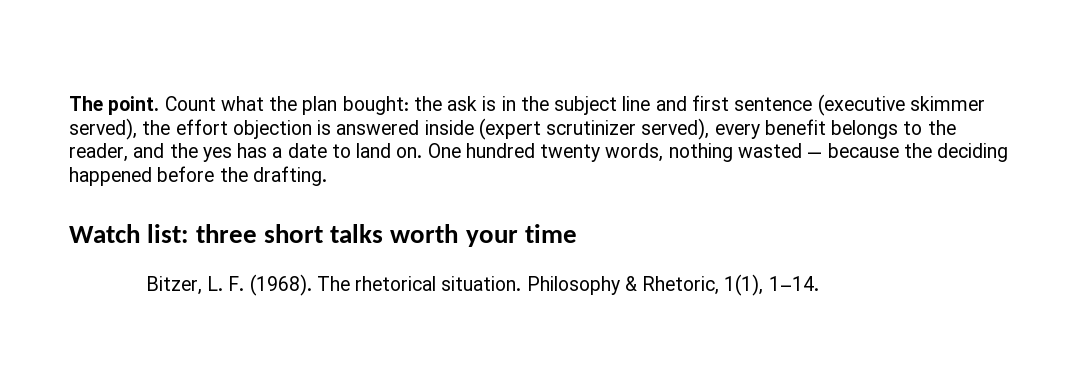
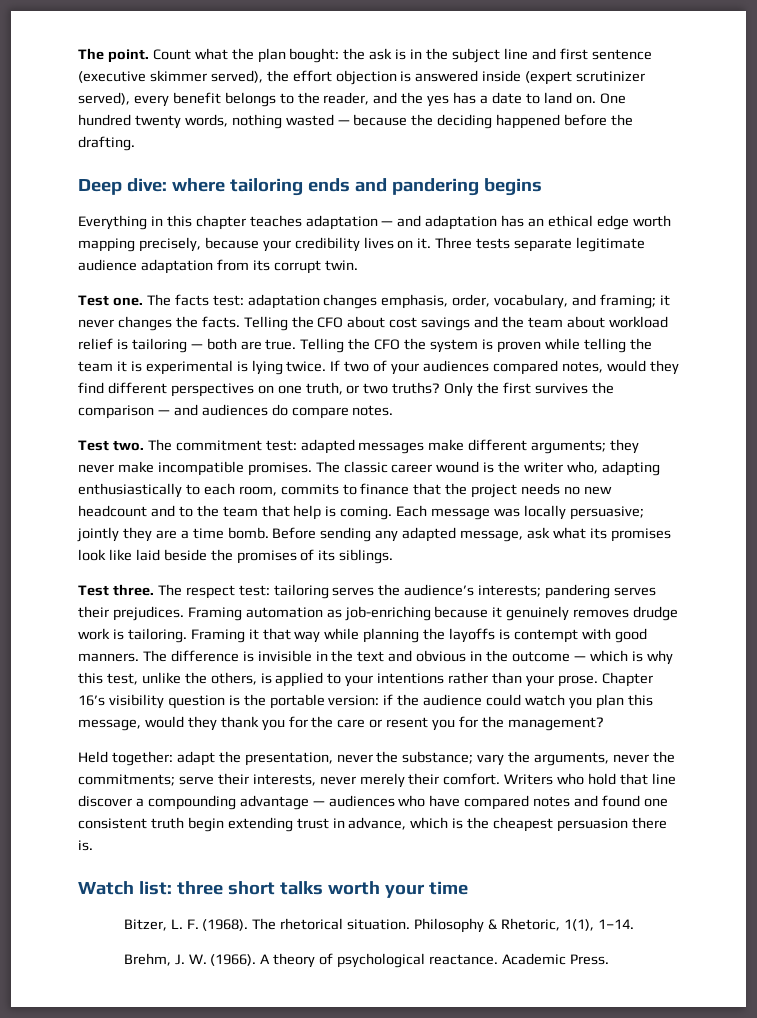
+ Deep dive: where tailoring ends and pandering begins
+ Everything in this chapter teaches adaptation — and adaptation has an ethical edge worth mapping precisely, because your credibility lives on it. Three tests separate legitimate audience adaptation from its corrupt twin.
+ Test one. The facts test: adaptation changes emphasis, order, vocabulary, and framing; it never changes the facts. Telling the CFO about cost savings and the team about workload relief is tailoring — both are true. Telling the CFO the system is proven while telling the team it is experimental is lying twice. If two of your audiences compared notes, would they find different perspectives on one truth, or two truths? Only the first survives the comparison — and audiences do compare notes.
+ Test two. The commitment test: adapted messages make different arguments; they never make incompatible promises. The classic career wound is the writer who, adapting enthusiastically to each room, commits to finance that the project needs no new headcount and to the team that help is coming. Each message was locally persuasive; jointly they are a time bomb. Before sending any adapted message, ask what its promises look like laid beside the promises of its siblings.
+ Test three. The respect test: tailoring serves the audience’s interests; pandering serves their prejudices. Framing automation as job-enriching because it genuinely removes drudge work is tailoring. Framing it that way while planning the layoffs is contempt with good manners. The difference is invisible in the text and obvious in the outcome — which is why this test, unlike the others, is applied to your intentions rather than your prose. Chapter 16’s visibility question is the portable version: if the audience could watch you plan this message, would they thank you for the care or resent you for the management?
+ Held together: adapt the presentation, never the substance; vary the arguments, never the commitments; serve their interests, never merely their comfort. Writers who hold that line discover a compounding advantage — audiences who have compared notes and found one consistent truth begin extending trust in advance, which is the cheapest persuasion there is.
+ Brehm, J. W. (1966). A theory of psychological reactance. Academic Press.

